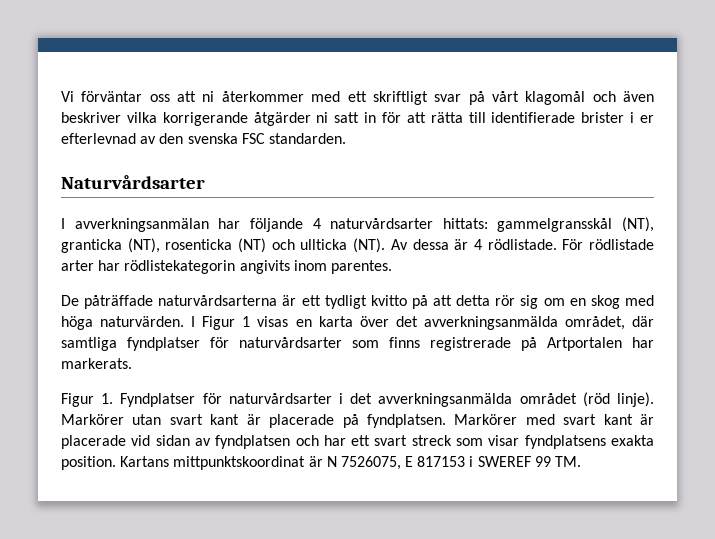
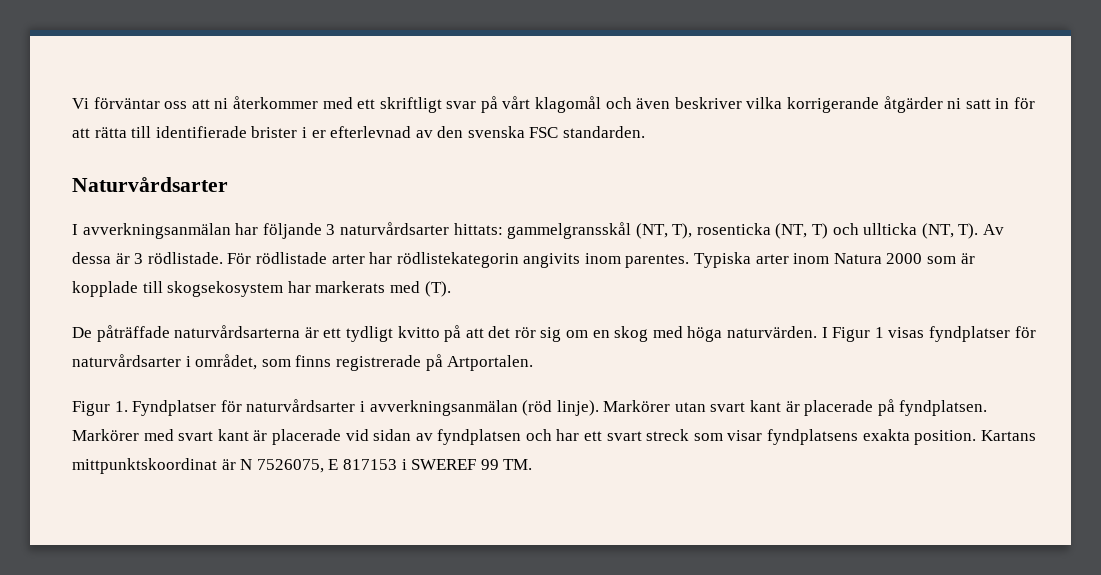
- I avverkningsanmälan har följande 4 naturvårdsarter hittats: gammelgransskål (NT), granticka (NT), rosenticka (NT) och ullticka (NT). Av dessa är 4 rödlistade.
+ I avverkningsanmälan har följande 3 naturvårdsarter hittats: gammelgransskål (NT, T), rosenticka (NT, T) och ullticka (NT, T). Av dessa är 3 rödlistade.
+ Typiska arter inom Natura 2000 som är kopplade till skogsekosystem har markerats med (T).
- De påträffade naturvårdsarterna är ett tydligt kvitto på att detta rör sig om en skog med höga naturvärden.
+ De påträffade naturvårdsarterna är ett tydligt kvitto på att det rör sig om en skog med höga naturvärden.
- I Figur 1 visas en karta över det avverkningsanmälda området, där samtliga fyndplatser för naturvårdsarter som finns registrerade på Artportalen har markerats.
+ I Figur 1 visas fyndplatser för naturvårdsarter i området, som finns registrerade på Artportalen.
- Figur 1. Fyndplatser för naturvårdsarter i det avverkningsanmälda området (röd linje).
+ Figur 1. Fyndplatser för naturvårdsarter i avverkningsanmälan (röd linje).

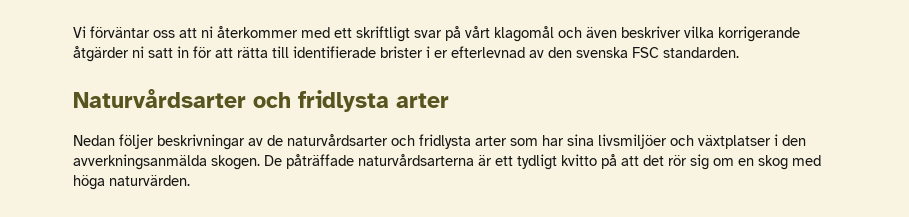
- Naturvårdsarter
- I avverkningsanmälan har följande 3 naturvårdsarter hittats: gammelgransskål (NT, T), rosenticka (NT, T) och ullticka (NT, T). Av dessa är 3 rödlistade. För rödlistade arter har rödlistekategorin angivits inom parentes. Typiska arter inom Natura 2000 som är kopplade till skogsekosystem har markerats med (T).
- De påträffade naturvårdsarterna är ett tydligt kvitto på att det rör sig om en skog med höga naturvärden. I Figur 1 visas fyndplatser för naturvårdsarter i området, som finns registrerade på Artportalen.
- Figur 1. Fyndplatser för naturvårdsarter i avverkningsanmälan (röd linje). Markörer utan svart kant är placerade på fyndplatsen. Markörer med svart kant är placerade vid sidan av fyndplatsen och har ett svart streck som visar fyndplatsens exakta position. Kartans mittpunktskoordinat är N 7526075, E 817153 i SWEREF 99 TM.
+ Naturvårdsarter och fridlysta arter
+ Nedan följer beskrivningar av de naturvårdsarter och fridlysta arter som har sina livsmiljöer och växtplatser i den avverkningsanmälda skogen. De påträffade naturvårdsarterna är ett tydligt kvitto på att det rör sig om en skog med höga naturvärden.

